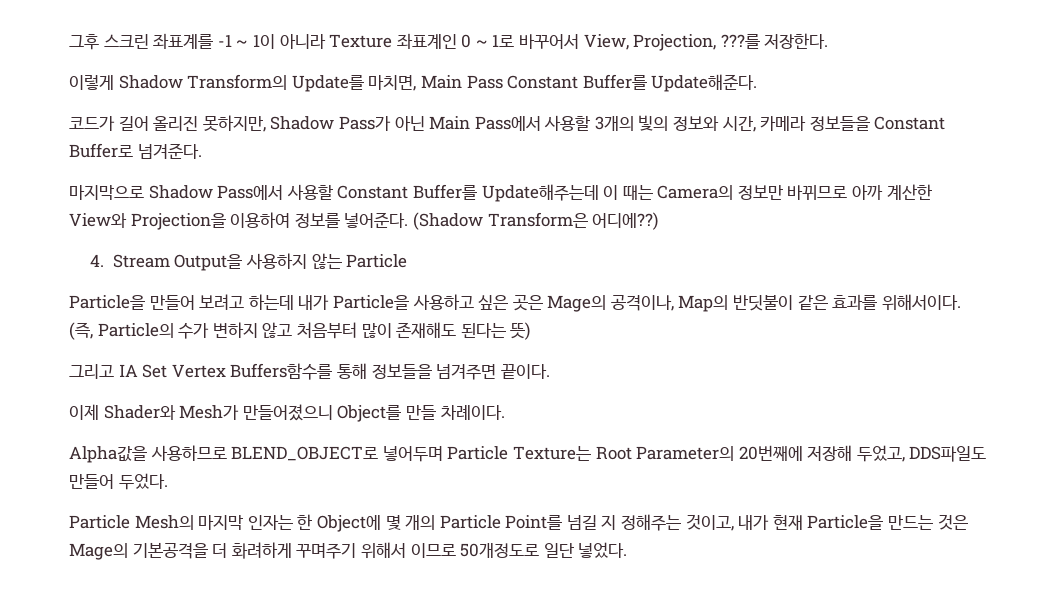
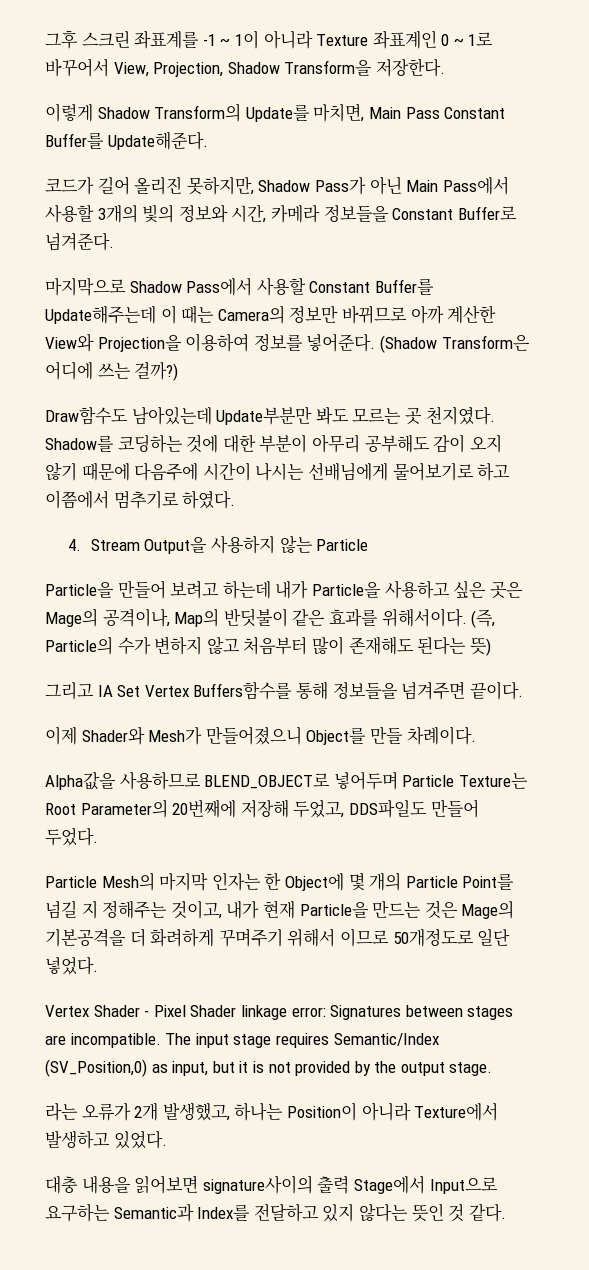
- 그후 스크린 좌표계를 -1 ~ 1이 아니라 Texture 좌표계인 0 ~ 1로 바꾸어서 View, Projection, ???를 저장한다.
+ 그후 스크린 좌표계를 -1 ~ 1이 아니라 Texture 좌표계인 0 ~ 1로 바꾸어서 View, Projection, Shadow Transform을 저장한다.
- (Shadow Transform은 어디에??)
+ (Shadow Transform은 어디에 쓰는 걸까?)
+ Draw함수도 남아있는데 Update부분만 봐도 모르는 곳 천지였다. Shadow를 코딩하는 것에 대한 부분이 아무리 공부해도 감이 오지 않기 때문에 다음주에 시간이 나시는 선배님에게 물어보기로 하고 이쯤에서 멈추기로 하였다.
+ Vertex Shader - Pixel Shader linkage error: Signatures between stages are incompatible. The input stage requires Semantic/Index (SV_Position,0) as input, but it is not provided by the output stage.
+ 라는 오류가 2개 발생했고, 하나는 Position이 아니라 Texture에서 발생하고 있었다.
+ 대충 내용을 읽어보면 signature사이의 출력 Stage에서 Input으로 요구하는 Semantic과 Index를 전달하고 있지 않다는 뜻인 것 같다.

